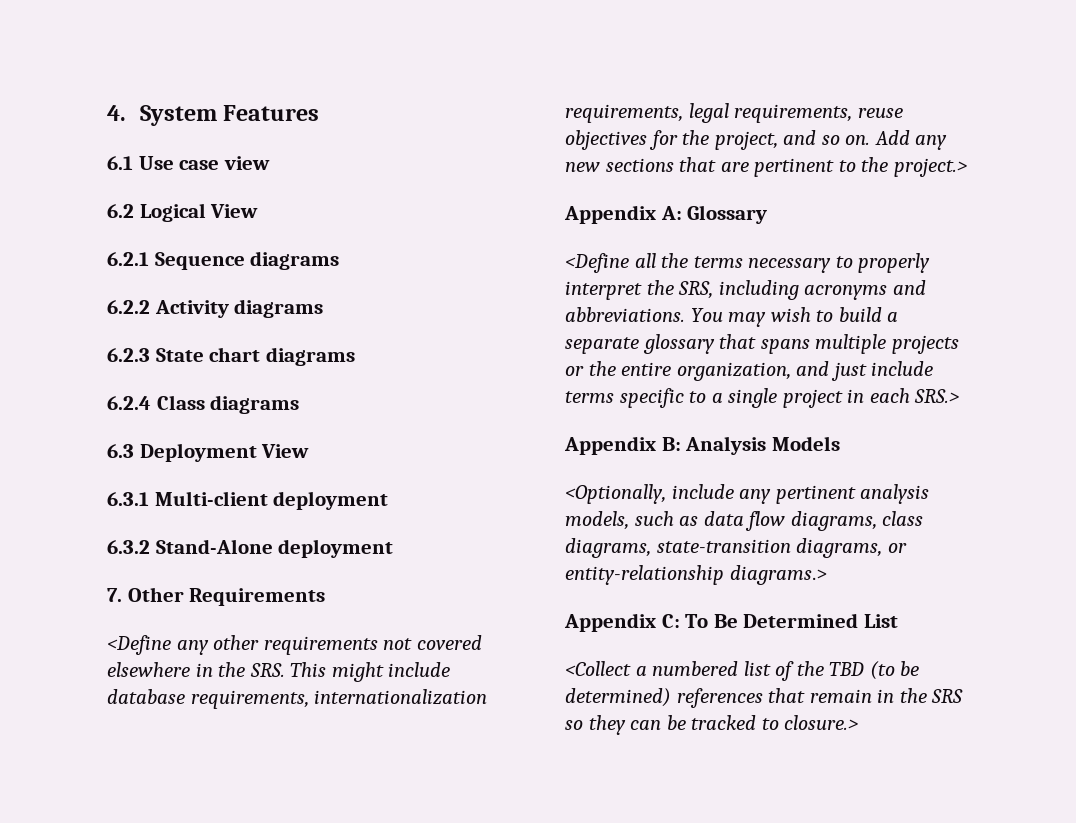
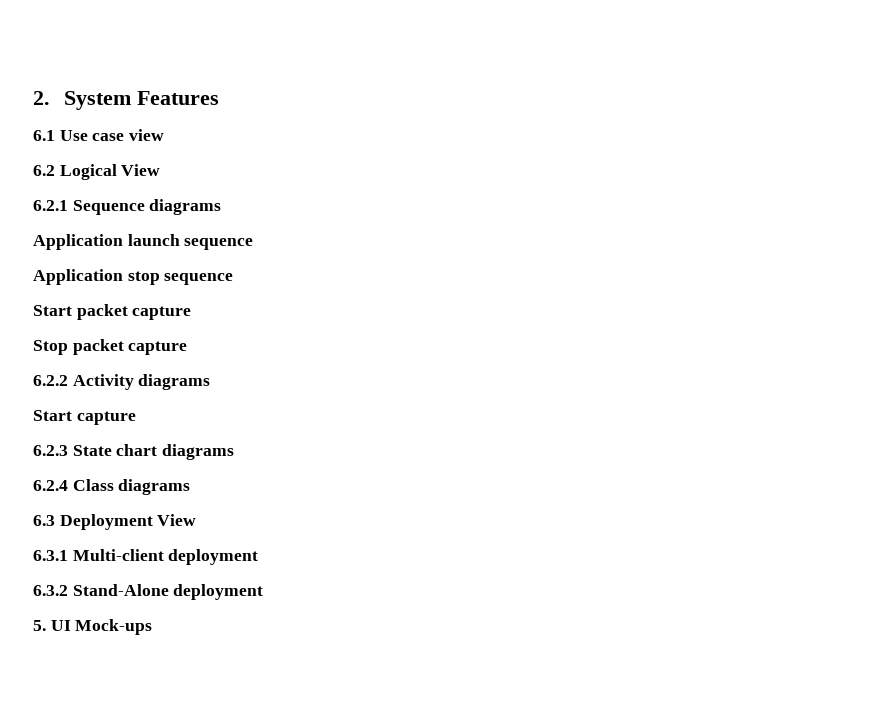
- 4. System Features
+ 2. System Features
+ Application launch sequence
+ Application stop sequence
+ Start packet capture
+ Stop packet capture
+ Start capture
- 7. Other Requirements
- <Define any other requirements not covered elsewhere in the SRS. This might include database requirements, internationalization requirements, legal requirements, reuse objectives for the project, and so on. Add any new sections that are pertinent to the project.>
- Appendix A: Glossary
- <Define all the terms necessary to properly interpret the SRS, including acronyms and abbreviations. You may wish to build a separate glossary that spans multiple projects or the entire organization, and just include terms specific to a single project in each SRS.>
- Appendix B: Analysis Models
- <Optionally, include any pertinent analysis models, such as data flow diagrams, class diagrams, state-transition diagrams, or entity-relationship diagrams.>
- Appendix C: To Be Determined List
- <Collect a numbered list of the TBD (to be determined) references that remain in the SRS so they can be tracked to closure.>
+ 5. UI Mock-ups

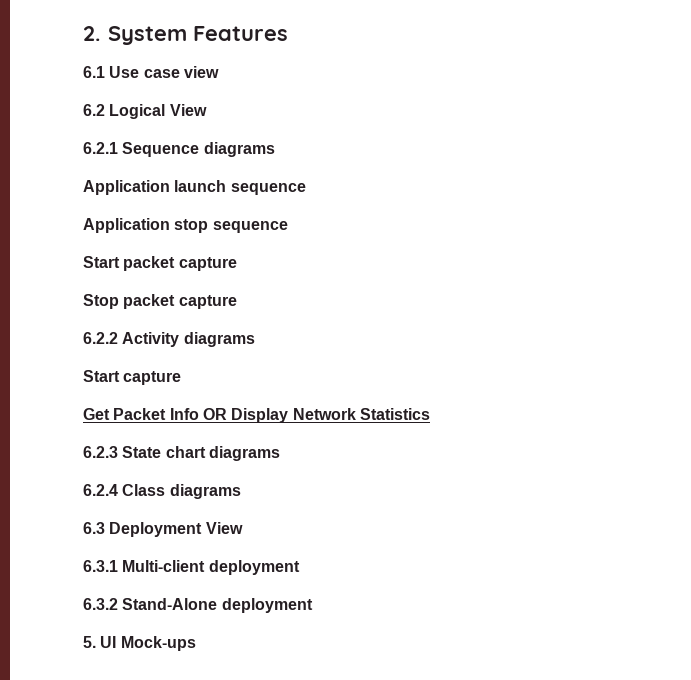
+ Get Packet Info OR Display Network Statistics

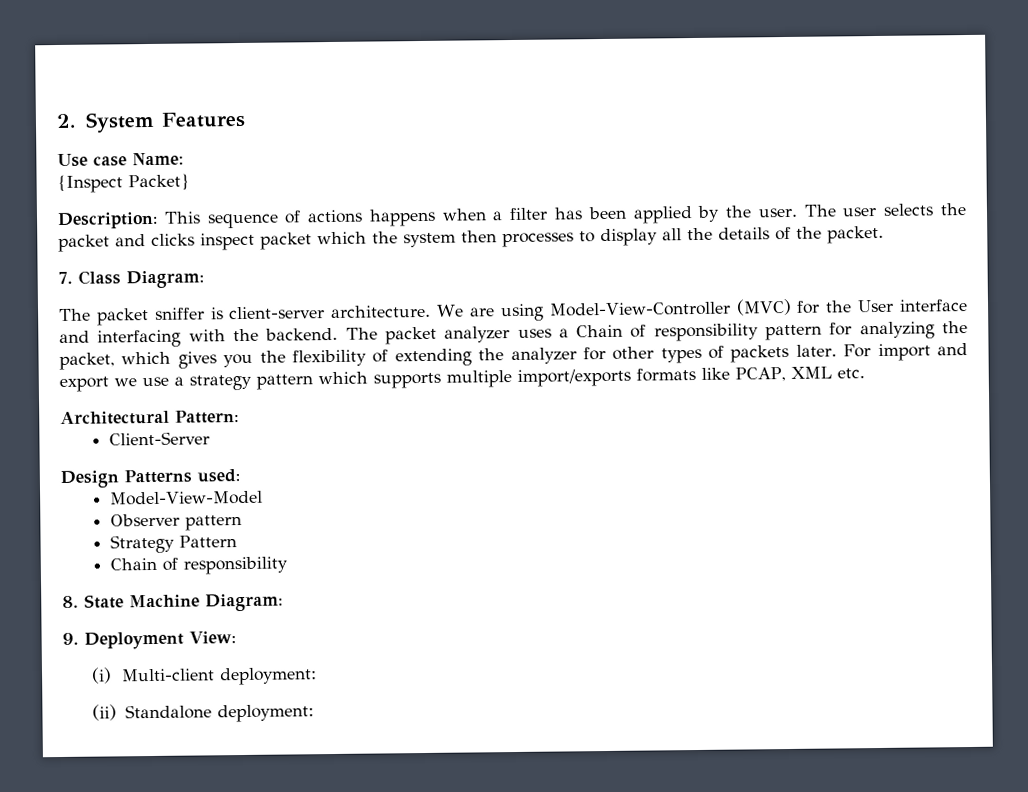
- 6.1 Use case view
- 6.2 Logical View
- 6.2.1 Sequence diagrams
- Application launch sequence
- Application stop sequence
- Start packet capture
- Stop packet capture
- 6.2.2 Activity diagrams
- Start capture
- Get Packet Info OR Display Network Statistics
- 6.2.3 State chart diagrams
- 6.2.4 Class diagrams
- 6.3 Deployment View
- 6.3.1 Multi-client deployment
- 6.3.2 Stand-Alone deployment
- 5. UI Mock-ups
+ Use case Name:
+ {Inspect Packet}
+ Description: This sequence of actions happens when a filter has been applied by the user. The user selects the packet and clicks inspect packet which the system then processes to display all the details of the packet.
+ 7. Class Diagram:
+ The packet sniffer is client-server architecture. We are using Model-View-Controller (MVC) for the User interface and interfacing with the backend. The packet analyzer uses a Chain of responsibility pattern for analyzing the packet, which gives you the flexibility of extending the analyzer for other types of packets later. For import and export we use a strategy pattern which supports multiple import/exports formats like PCAP, XML etc.
+ Architectural Pattern:
+ Client-Server
+ Design Patterns used:
+ Model-View-Model
+ Observer pattern
+ Strategy Pattern
+ Chain of responsibility
+ 8. State Machine Diagram:
+ 9. Deployment View:
+ (i) Multi-client deployment:
+ (ii) Standalone deployment:

